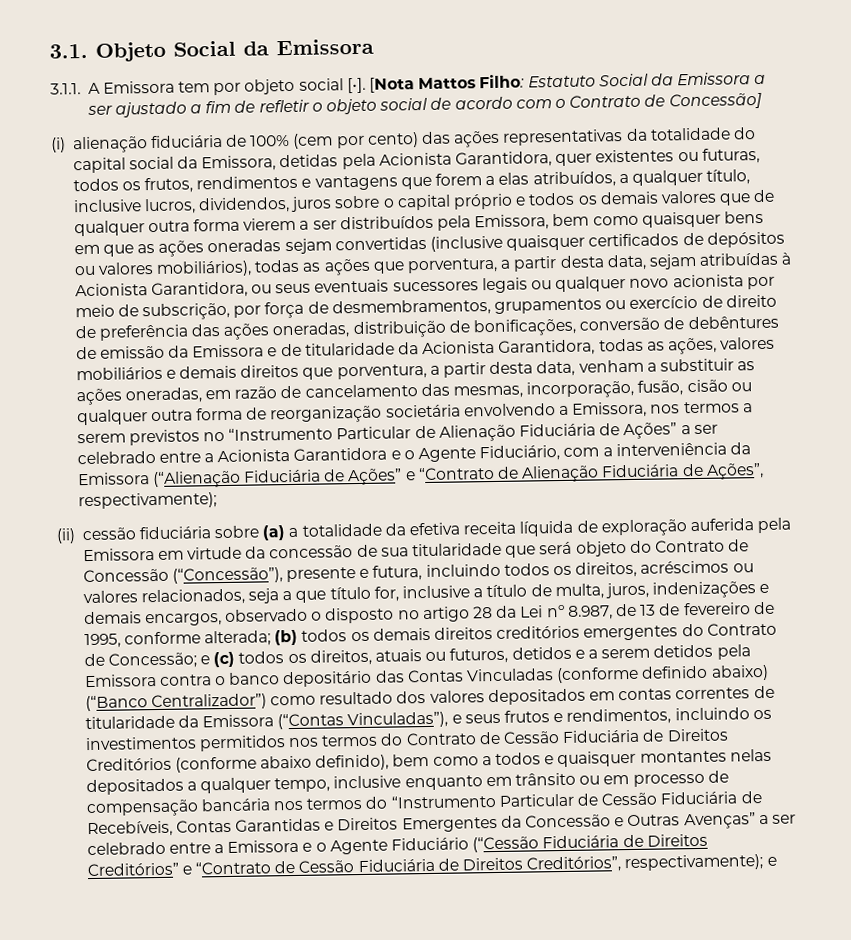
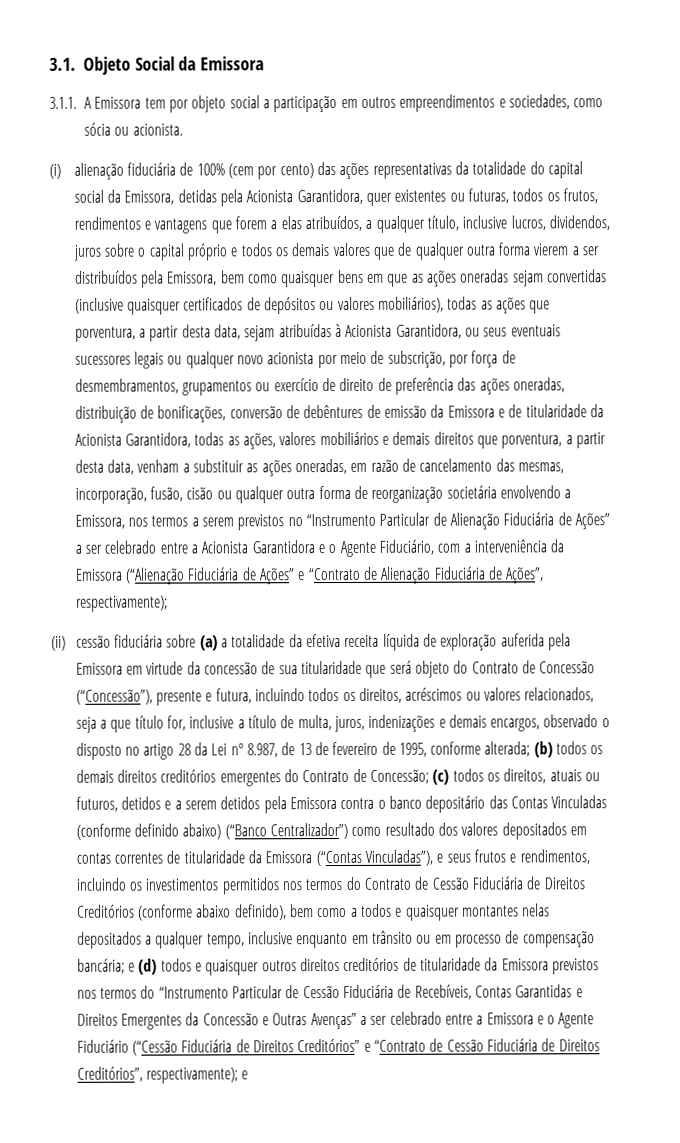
- 3.1.1. A Emissora tem por objeto social [•]. [Nota Mattos Filho: Estatuto Social da Emissora a ser ajustado a fim de refletir o objeto social de acordo com o Contrato de Concessão]
+ 3.1.1. A Emissora tem por objeto social a participação em outros empreendimentos e sociedades, como sócia ou acionista.
- e (c) todos os direitos, atuais ou futuros, detidos e a serem detidos pela Emissora contra o banco depositário das Contas Vinculadas (conforme definido abaixo) (“Banco Centralizador”) como resultado dos valores depositados em contas correntes de titularidade da Emissora (“Contas Vinculadas”), e seus frutos e rendimentos, incluindo os investimentos permitidos nos termos do Contrato de Cessão Fiduciária de Direitos Creditórios (conforme abaixo definido), bem como a todos e quaisquer montantes nelas depositados a qualquer tempo, inclusive enquanto em trânsito ou em processo de compensação bancária nos termos do “Instrumento Particular de Cessão Fiduciária de Recebíveis, Contas Garantidas e Direitos Emergentes da Concessão e Outras Avenças” a ser celebrado entre a Emissora e o Agente Fiduciário (“Cessão Fiduciária de Direitos Creditórios” e “Contrato de Cessão Fiduciária de Direitos Creditórios”, respectivamente);
+ (c) todos os direitos, atuais ou futuros, detidos e a serem detidos pela Emissora contra o banco depositário das Contas Vinculadas (conforme definido abaixo) (“Banco Centralizador”) como resultado dos valores depositados em contas correntes de titularidade da Emissora (“Contas Vinculadas”), e seus frutos e rendimentos, incluindo os investimentos permitidos nos termos do Contrato de Cessão Fiduciária de Direitos Creditórios (conforme abaixo definido), bem como a todos e quaisquer montantes nelas depositados a qualquer tempo, inclusive enquanto em trânsito ou em processo de compensação bancária; e (d) todos e quaisquer outros direitos creditórios de titularidade da Emissora previstos nos termos do “Instrumento Particular de Cessão Fiduciária de Recebíveis, Contas Garantidas e Direitos Emergentes da Concessão e Outras Avenças” a ser celebrado entre a Emissora e o Agente Fiduciário (“Cessão Fiduciária de Direitos Creditórios” e “Contrato de Cessão Fiduciária de Direitos Creditórios”, respectivamente);

